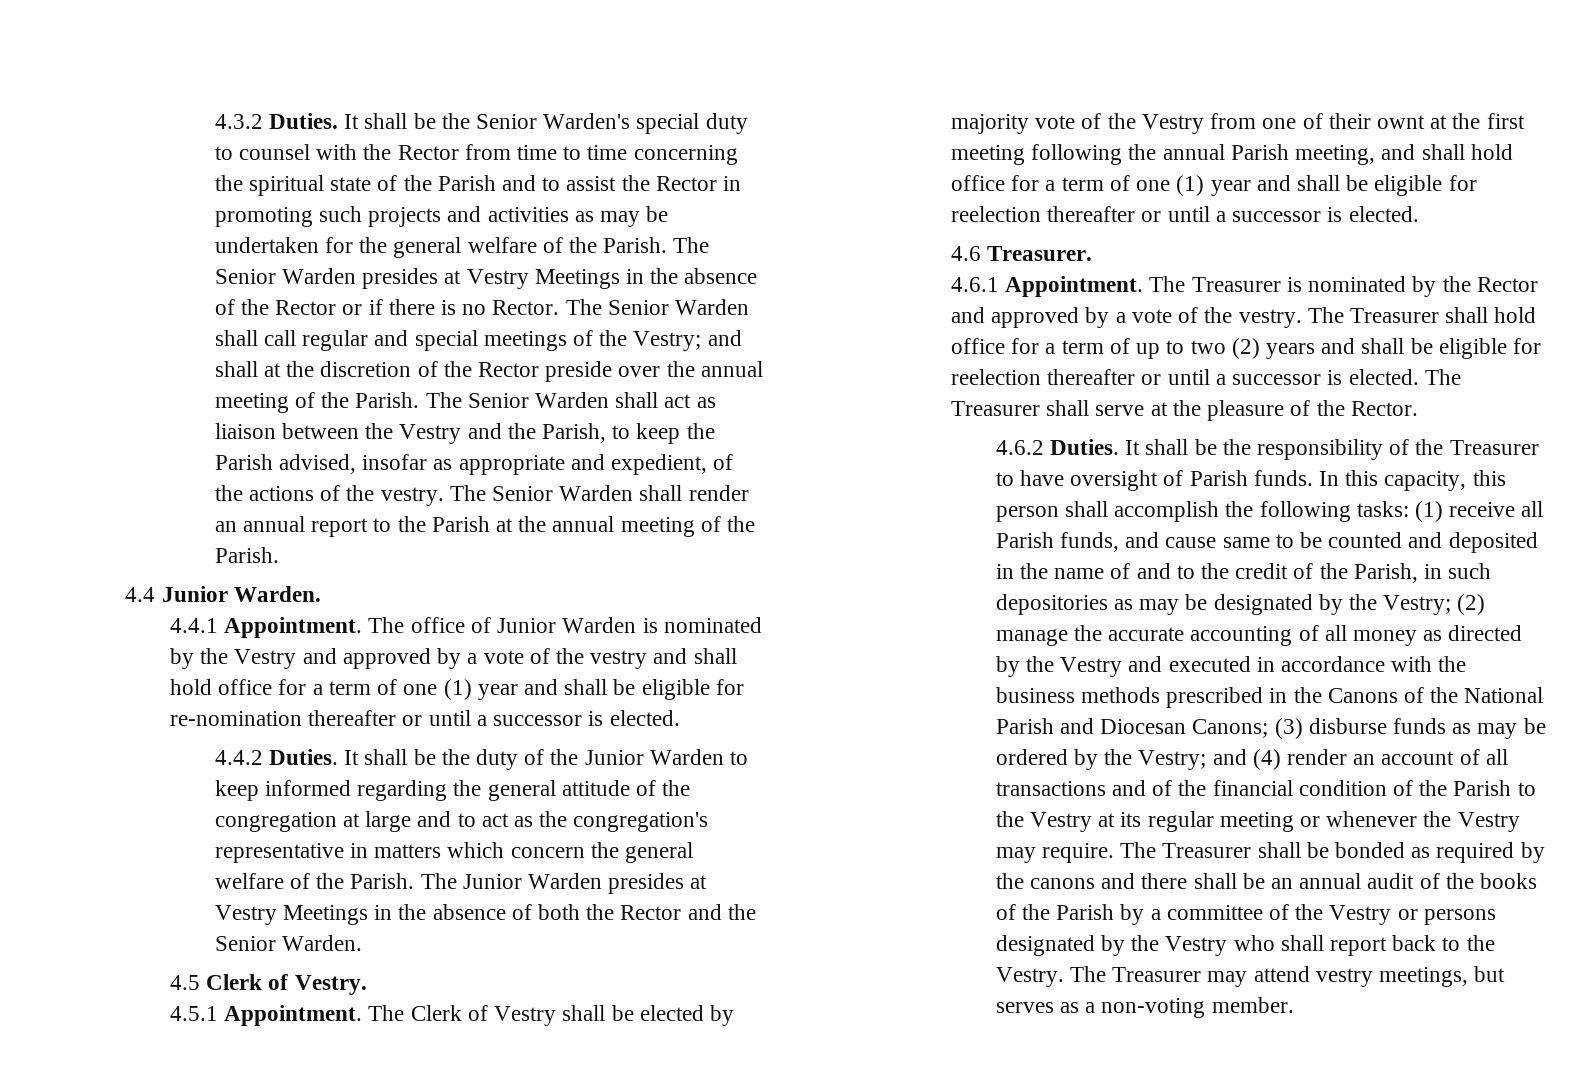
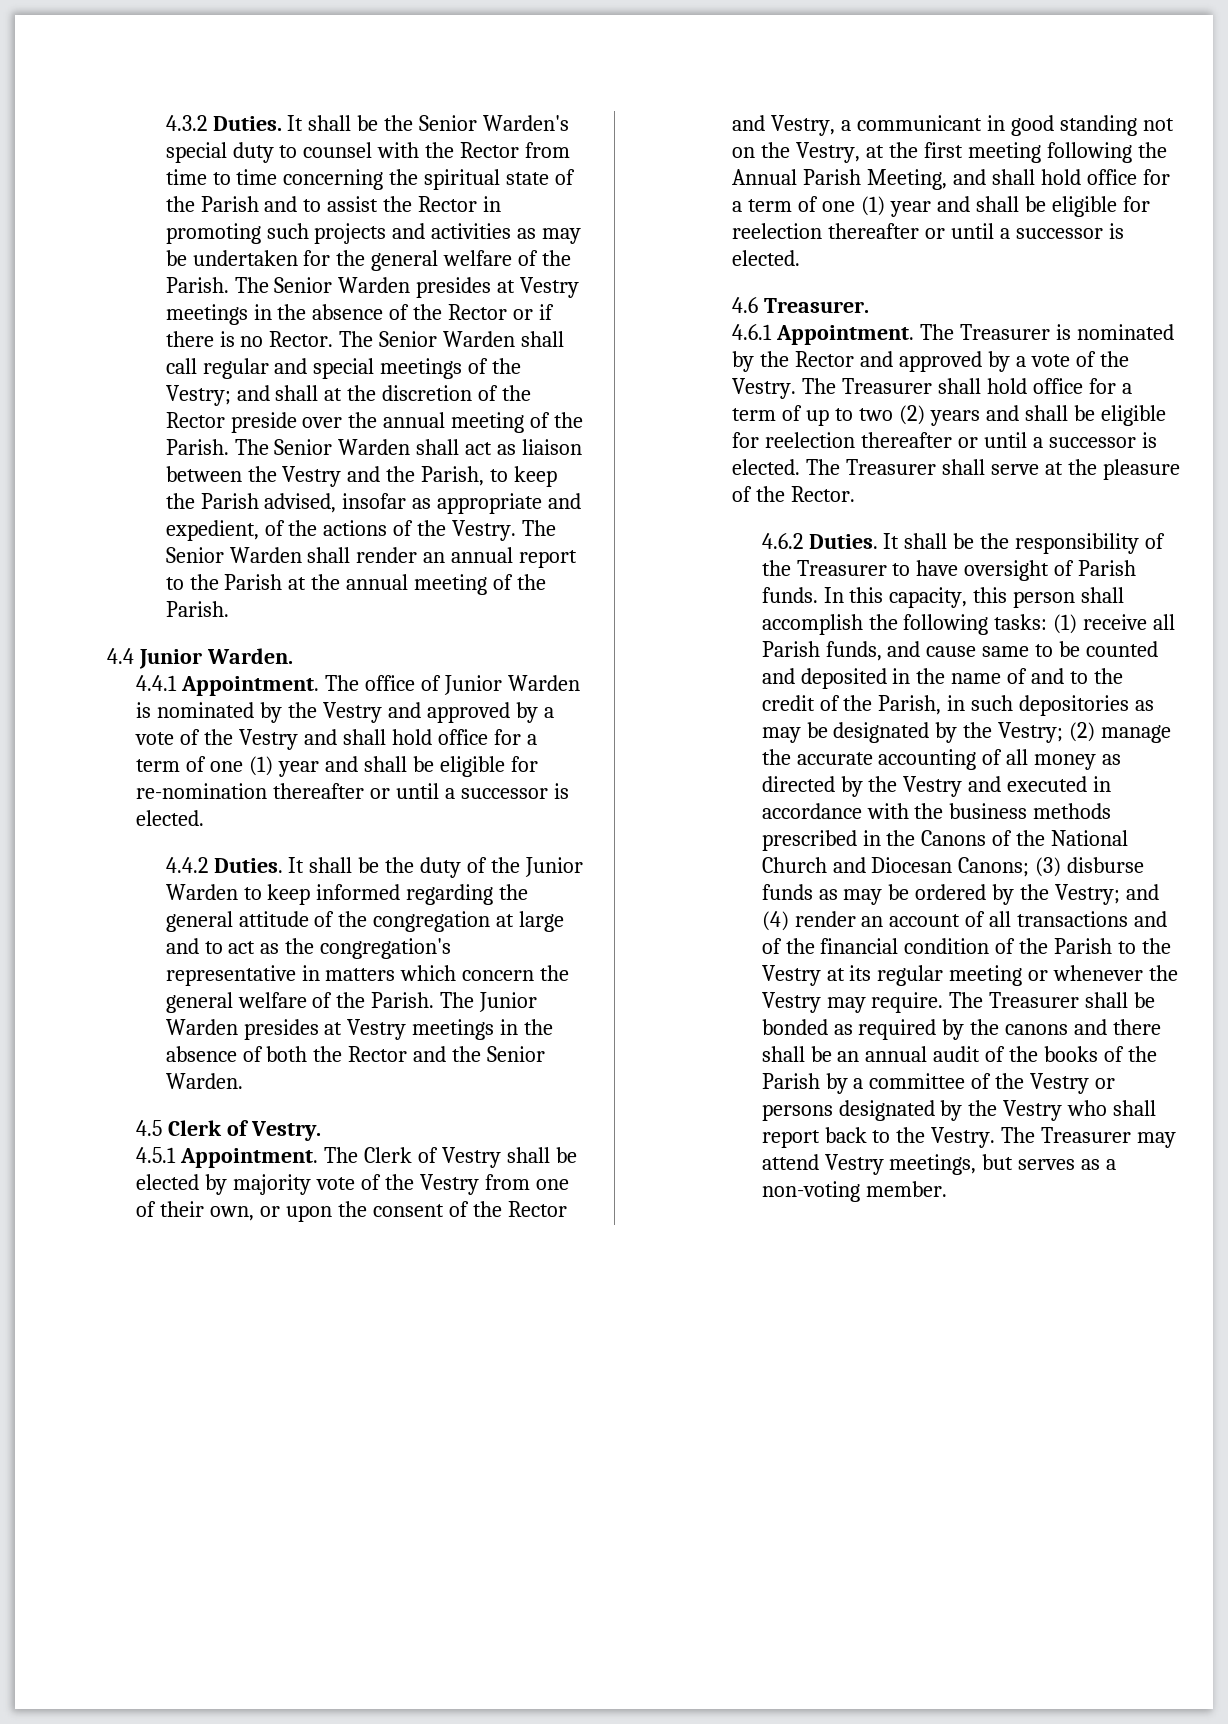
- The Senior Warden presides at Vestry Meetings in the absence of the Rector or if there is no Rector.
+ The Senior Warden presides at Vestry meetings in the absence of the Rector or if there is no Rector.
- The Senior Warden shall act as liaison between the Vestry and the Parish, to keep the Parish advised, insofar as appropriate and expedient, of the actions of the vestry.
+ The Senior Warden shall act as liaison between the Vestry and the Parish, to keep the Parish advised, insofar as appropriate and expedient, of the actions of the Vestry.
- The office of Junior Warden is nominated by the Vestry and approved by a vote of the vestry and shall hold office for a term of one (1) year and shall be eligible for re-nomination thereafter or until a successor is elected.
+ The office of Junior Warden is nominated by the Vestry and approved by a vote of the Vestry and shall hold office for a term of one (1) year and shall be eligible for re-nomination thereafter or until a successor is elected.
- The Junior Warden presides at Vestry Meetings in the absence of both the Rector and the Senior Warden.
+ The Junior Warden presides at Vestry meetings in the absence of both the Rector and the Senior Warden.
- The Clerk of Vestry shall be elected by majority vote of the Vestry from one of their ownt at the first meeting following the annual Parish meeting, and shall hold office for a term of one (1) year and shall be eligible for reelection thereafter or until a successor is elected.
+ The Clerk of Vestry shall be elected by majority vote of the Vestry from one of their own, or upon the consent of the Rector and Vestry, a communicant in good standing not on the Vestry, at the first meeting following the Annual Parish Meeting, and shall hold office for a term of one (1) year and shall be eligible for reelection thereafter or until a successor is elected.
- The Treasurer is nominated by the Rector and approved by a vote of the vestry.
+ The Treasurer is nominated by the Rector and approved by a vote of the Vestry.
- (2) manage the accurate accounting of all money as directed by the Vestry and executed in accordance with the business methods prescribed in the Canons of the National Parish and Diocesan Canons;
+ (2) manage the accurate accounting of all money as directed by the Vestry and executed in accordance with the business methods prescribed in the Canons of the National Church and Diocesan Canons;
- The Treasurer may attend vestry meetings, but serves as a non-voting member.
+ The Treasurer may attend Vestry meetings, but serves as a non-voting member.

